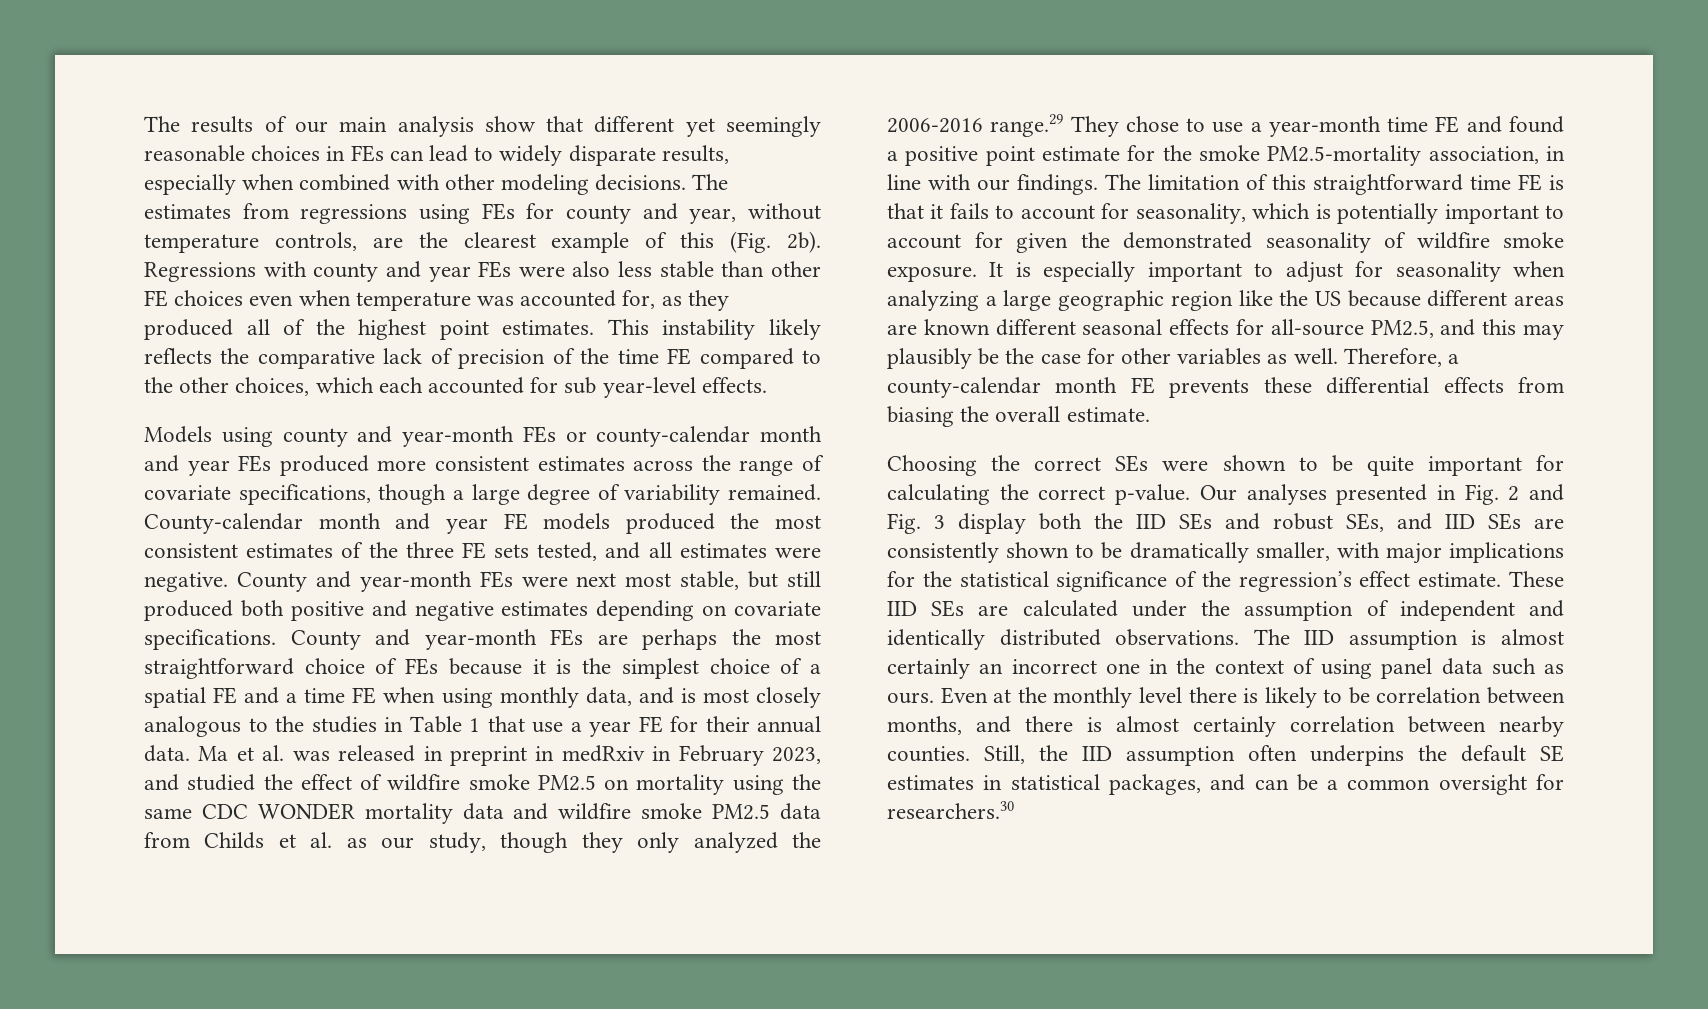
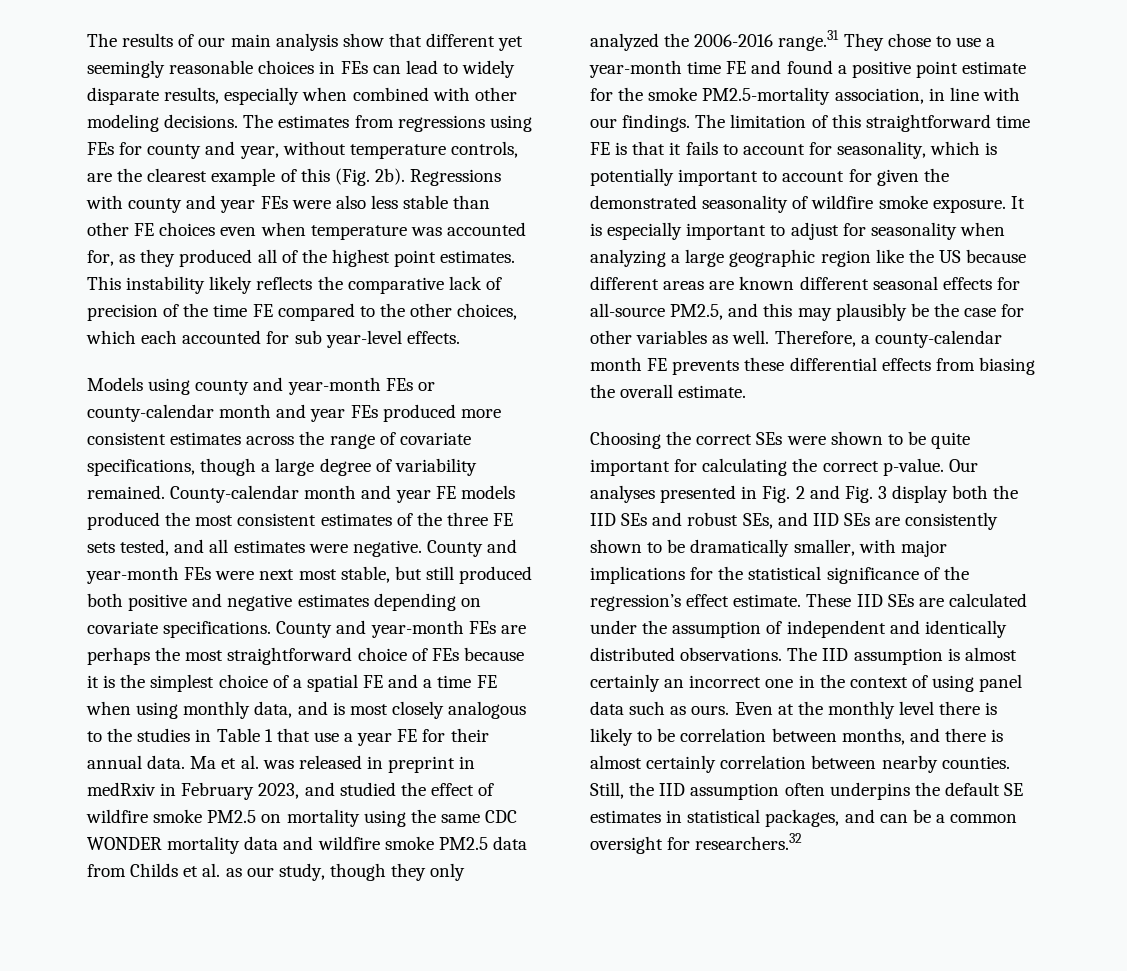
- Ma et al. was released in preprint in medRxiv in February 2023, and studied the effect of wildfire smoke PM2.5 on mortality using the same CDC WONDER mortality data and wildfire smoke PM2.5 data from Childs et al. as our study, though they only analyzed the 2006-2016 range.29 They chose to use a year-month time FE and found a positive point estimate for the smoke PM2.5-mortality association, in line with our findings.
+ Ma et al. was released in preprint in medRxiv in February 2023, and studied the effect of wildfire smoke PM2.5 on mortality using the same CDC WONDER mortality data and wildfire smoke PM2.5 data from Childs et al. as our study, though they only analyzed the 2006-2016 range.31 They chose to use a year-month time FE and found a positive point estimate for the smoke PM2.5-mortality association, in line with our findings.
- Still, the IID assumption often underpins the default SE estimates in statistical packages, and can be a common oversight for researchers.30
+ Still, the IID assumption often underpins the default SE estimates in statistical packages, and can be a common oversight for researchers.32

